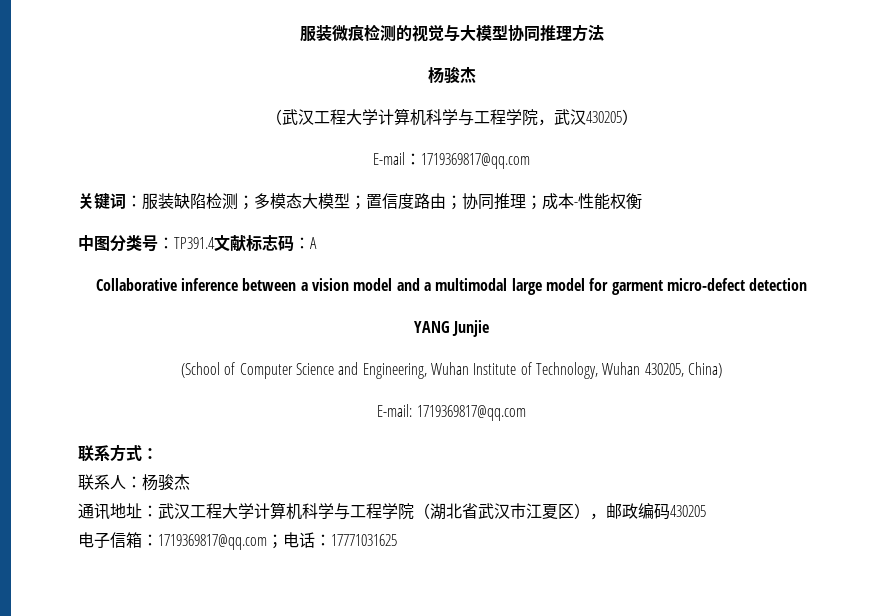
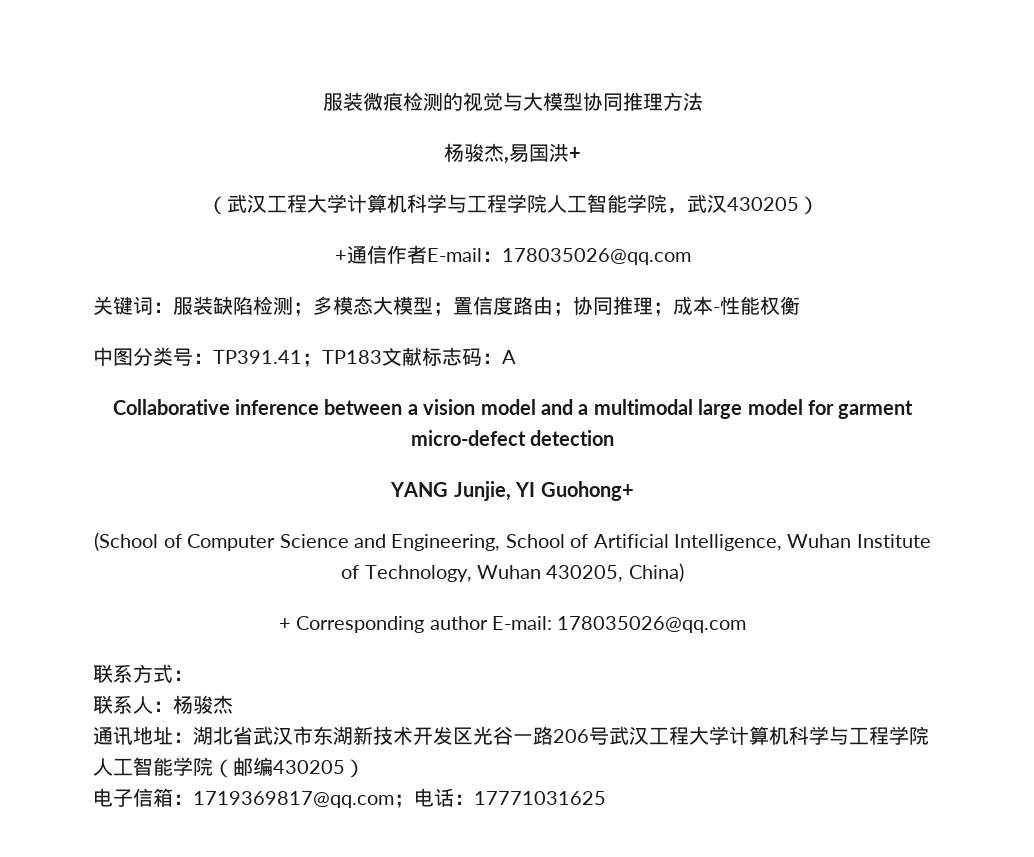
  服装微痕检测的视觉与大模型协同推理方法
- 杨骏杰
+ 杨骏杰,易国洪+
- （武汉工程大学计算机科学与工程学院，武汉430205）
+ （武汉工程大学计算机科学与工程学院人工智能学院，武汉430205）
- E-mail：1719369817@qq.com
+ +通信作者E-mail：178035026@qq.com
- 中图分类号：TP391.4文献标志码：A
+ 中图分类号：TP391.41；TP183文献标志码：A
- YANG Junjie
+ YANG Junjie, YI Guohong+
- (School of Computer Science and Engineering, Wuhan Institute of Technology, Wuhan 430205, China)
+ (School of Computer Science and Engineering, School of Artificial Intelligence, Wuhan Institute of Technology, Wuhan 430205, China)
- E-mail: 1719369817@qq.com
+ + Corresponding author E-mail: 178035026@qq.com
- 通讯地址：武汉工程大学计算机科学与工程学院（湖北省武汉市江夏区），邮政编码430205
+ 通讯地址：湖北省武汉市东湖新技术开发区光谷一路206号武汉工程大学计算机科学与工程学院人工智能学院（邮编430205）

